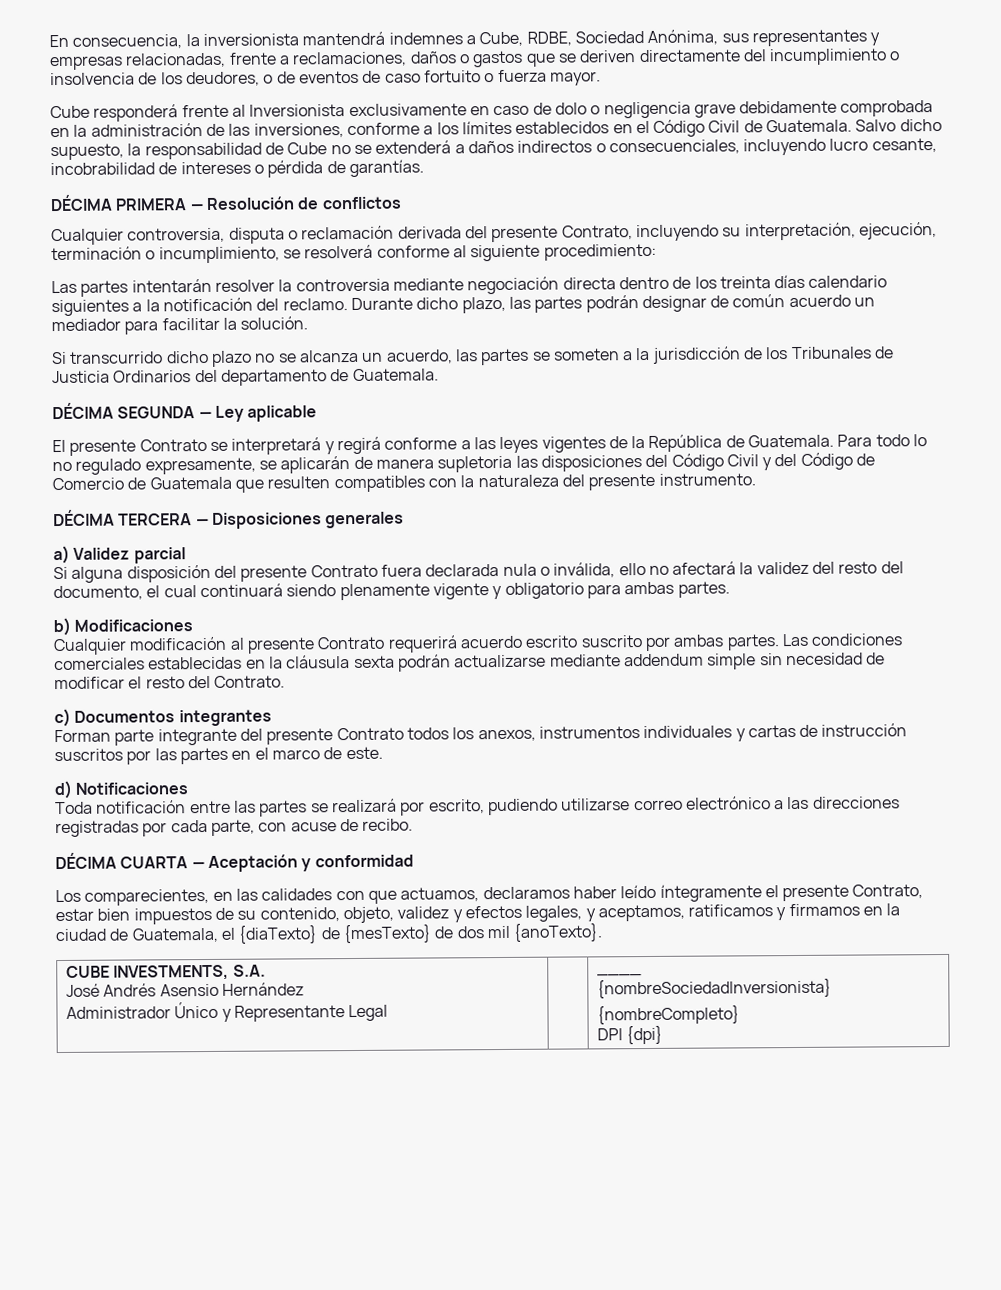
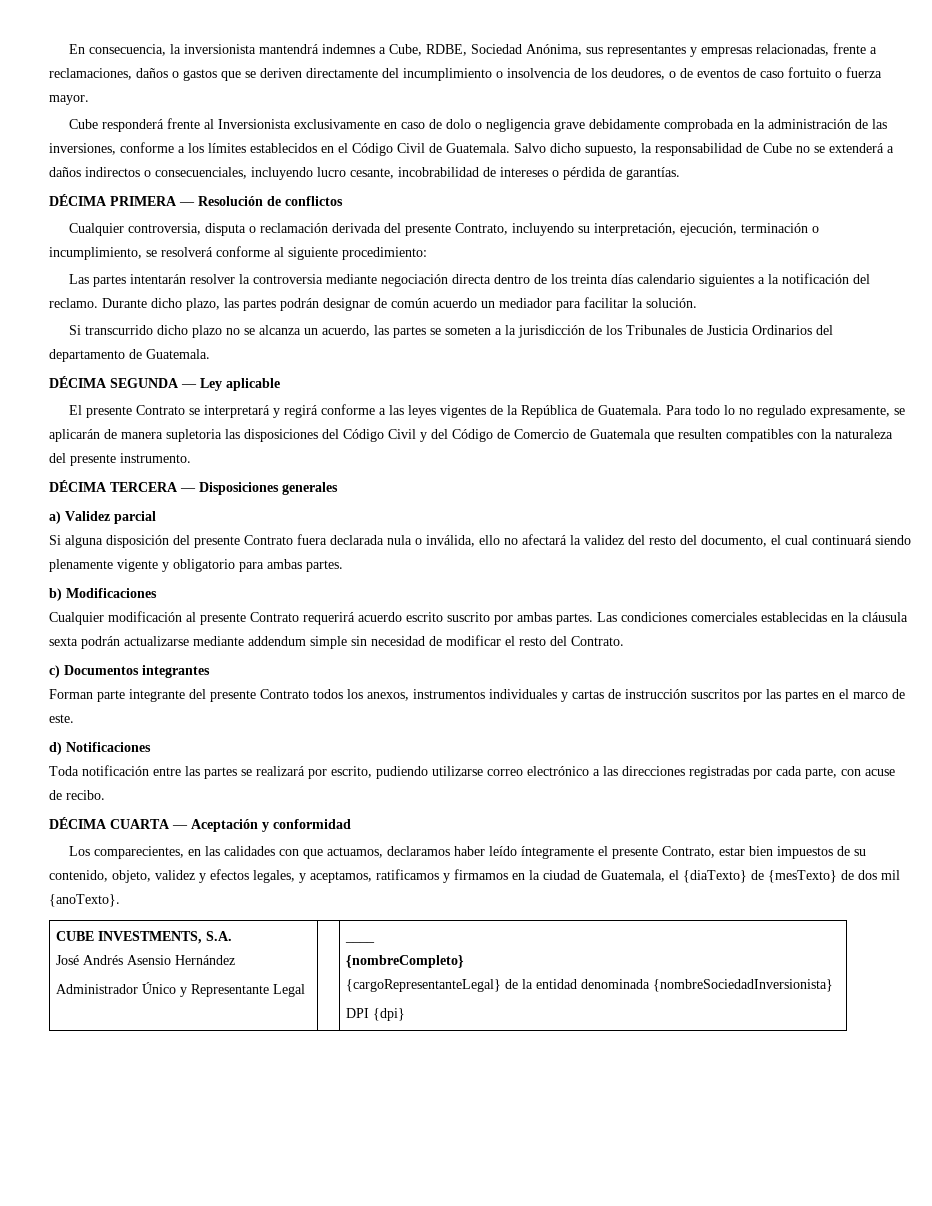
  CUBE INVESTMENTS, S.A.
  José Andrés Asensio Hernández
  Administrador Único y Representante Legal | | ____
- {nombreSociedadInversionista}
  {nombreCompleto}
+ {cargoRepresentanteLegal} de la entidad denominada {nombreSociedadInversionista}

